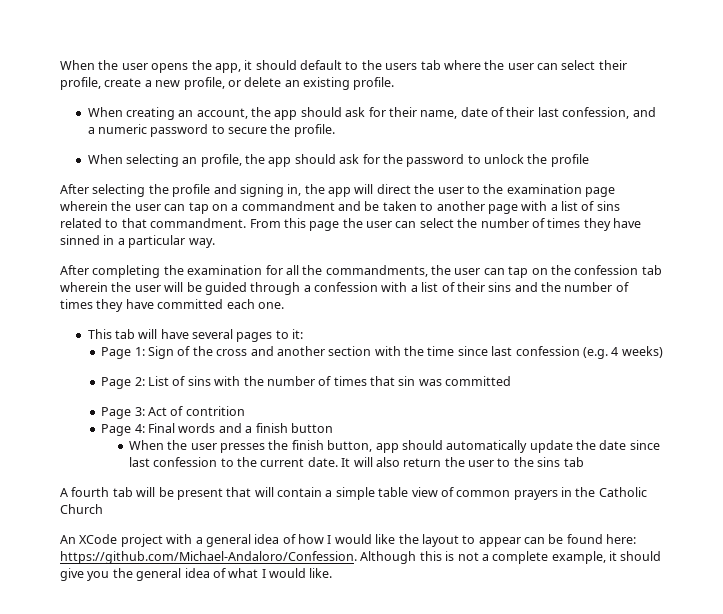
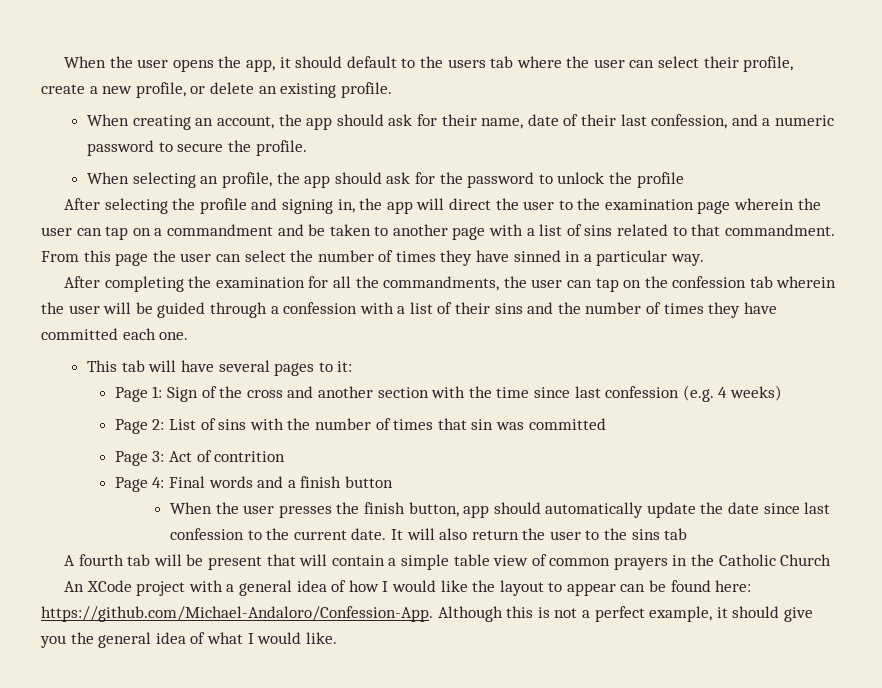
- An XCode project with a general idea of how I would like the layout to appear can be found here: https://github.com/Michael-Andaloro/Confession. Although this is not a complete example, it should give you the general idea of what I would like.
+ An XCode project with a general idea of how I would like the layout to appear can be found here: https://github.com/Michael-Andaloro/Confession-App. Although this is not a perfect example, it should give you the general idea of what I would like.

